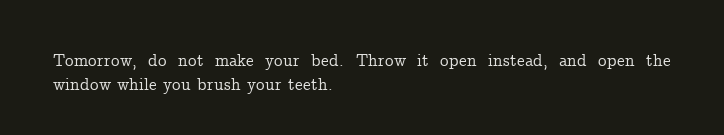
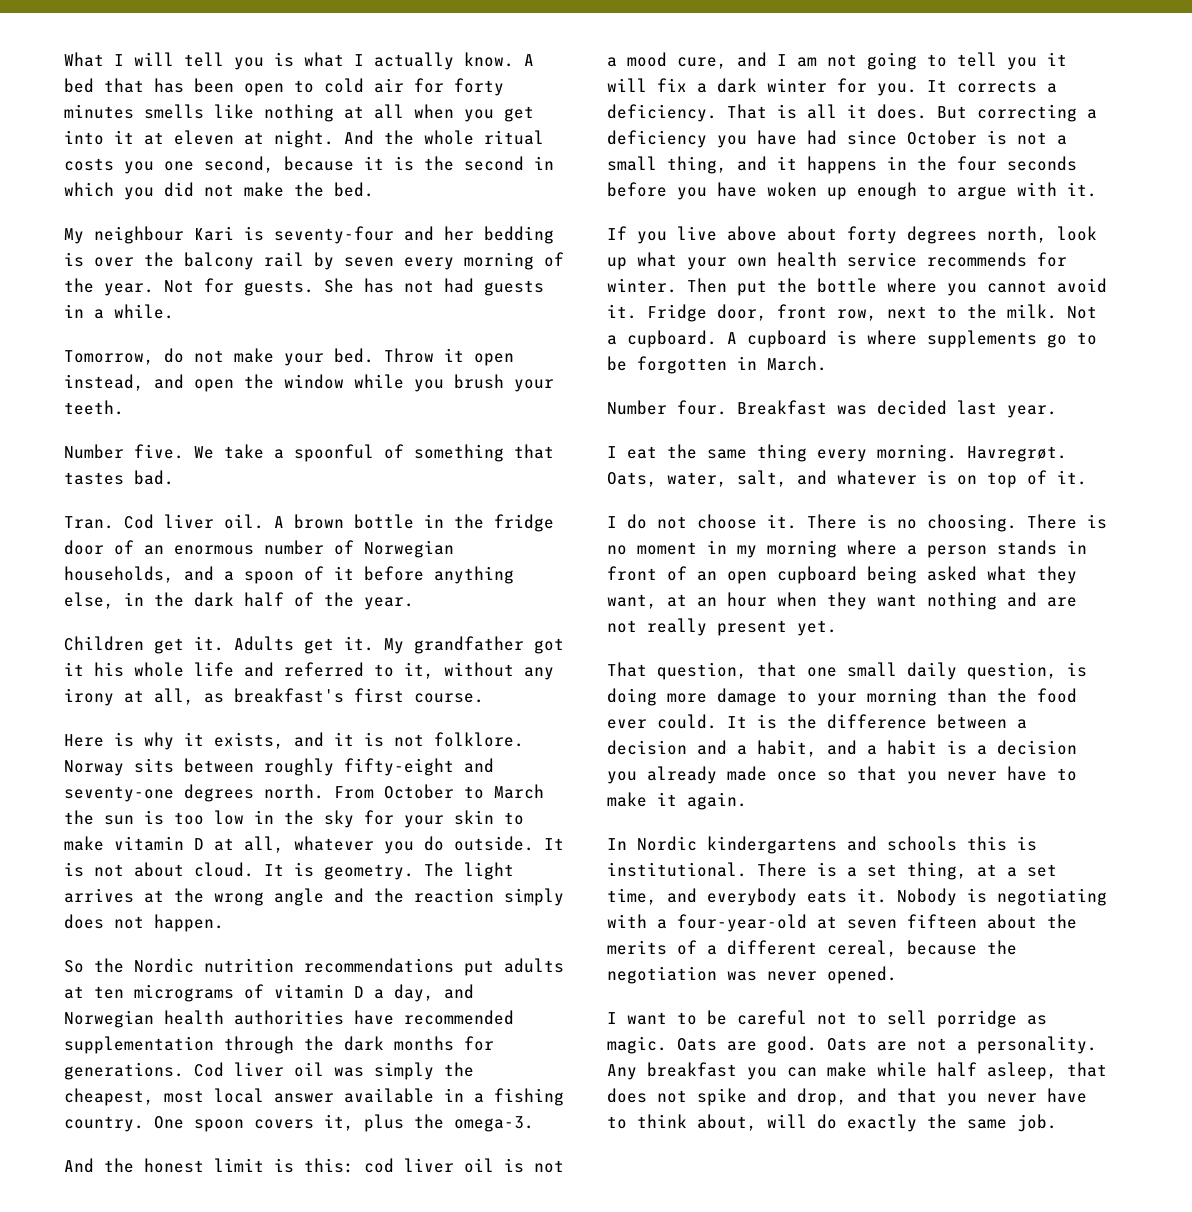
+ What I will tell you is what I actually know. A bed that has been open to cold air for forty minutes smells like nothing at all when you get into it at eleven at night. And the whole ritual costs you one second, because it is the second in which you did not make the bed.
+ My neighbour Kari is seventy-four and her bedding is over the balcony rail by seven every morning of the year. Not for guests. She has not had guests in a while.
+ Number five. We take a spoonful of something that tastes bad.
+ Tran. Cod liver oil. A brown bottle in the fridge door of an enormous number of Norwegian households, and a spoon of it before anything else, in the dark half of the year.
+ Children get it. Adults get it. My grandfather got it his whole life and referred to it, without any irony at all, as breakfast's first course.
+ Here is why it exists, and it is not folklore. Norway sits between roughly fifty-eight and seventy-one degrees north. From October to March the sun is too low in the sky for your skin to make vitamin D at all, whatever you do outside. It is not about cloud. It is geometry. The light arrives at the wrong angle and the reaction simply does not happen.
+ So the Nordic nutrition recommendations put adults at ten micrograms of vitamin D a day, and Norwegian health authorities have recommended supplementation through the dark months for generations. Cod liver oil was simply the cheapest, most local answer available in a fishing country. One spoon covers it, plus the omega-3.
+ And the honest limit is this: cod liver oil is not a mood cure, and I am not going to tell you it will fix a dark winter for you. It corrects a deficiency. That is all it does. But correcting a deficiency you have had since October is not a small thing, and it happens in the four seconds before you have woken up enough to argue with it.
+ If you live above about forty degrees north, look up what your own health service recommends for winter. Then put the bottle where you cannot avoid it. Fridge door, front row, next to the milk. Not a cupboard. A cupboard is where supplements go to be forgotten in March.
+ Number four. Breakfast was decided last year.
+ I eat the same thing every morning. Havregrøt. Oats, water, salt, and whatever is on top of it.
+ I do not choose it. There is no choosing. There is no moment in my morning where a person stands in front of an open cupboard being asked what they want, at an hour when they want nothing and are not really present yet.
+ That question, that one small daily question, is doing more damage to your morning than the food ever could. It is the difference between a decision and a habit, and a habit is a decision you already made once so that you never have to make it again.
+ In Nordic kindergartens and schools this is institutional. There is a set thing, at a set time, and everybody eats it. Nobody is negotiating with a four-year-old at seven fifteen about the merits of a different cereal, because the negotiation was never opened.
+ I want to be careful not to sell porridge as magic. Oats are good. Oats are not a personality. Any breakfast you can make while half asleep, that does not spike and drop, and that you never have to think about, will do exactly the same job.

